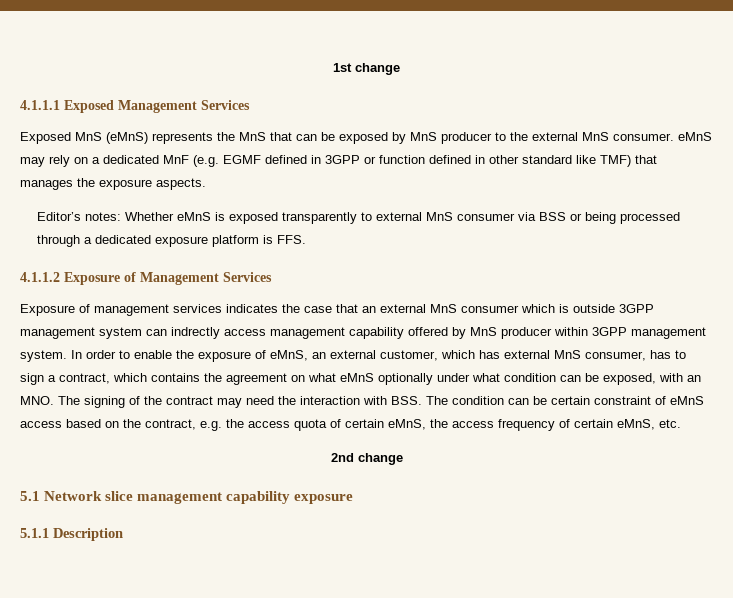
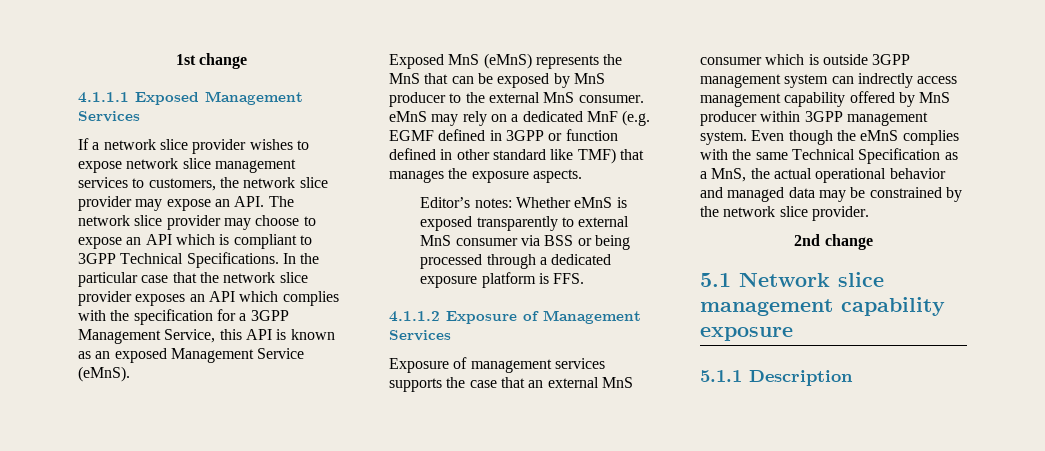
+ If a network slice provider wishes to expose network slice management services to customers, the network slice provider may expose an API. The network slice provider may choose to expose an API which is compliant to 3GPP Technical Specifications. In the particular case that the network slice provider exposes an API which complies with the specification for a 3GPP Management Service, this API is known as an exposed Management Service (eMnS).
- Exposure of management services indicates the case that an external MnS consumer which is outside 3GPP management system can indrectly access management capability offered by MnS producer within 3GPP management system.
+ Exposure of management services supports the case that an external MnS consumer which is outside 3GPP management system can indrectly access management capability offered by MnS producer within 3GPP management system.
- In order to enable the exposure of eMnS, an external customer, which has external MnS consumer, has to sign a contract, which contains the agreement on what eMnS optionally under what condition can be exposed, with an MNO. The signing of the contract may need the interaction with BSS. The condition can be certain constraint of eMnS access based on the contract, e.g. the access quota of certain eMnS, the access frequency of certain eMnS, etc.
+ Even though the eMnS complies with the same Technical Specification as a MnS, the actual operational behavior and managed data may be constrained by the network slice provider.

